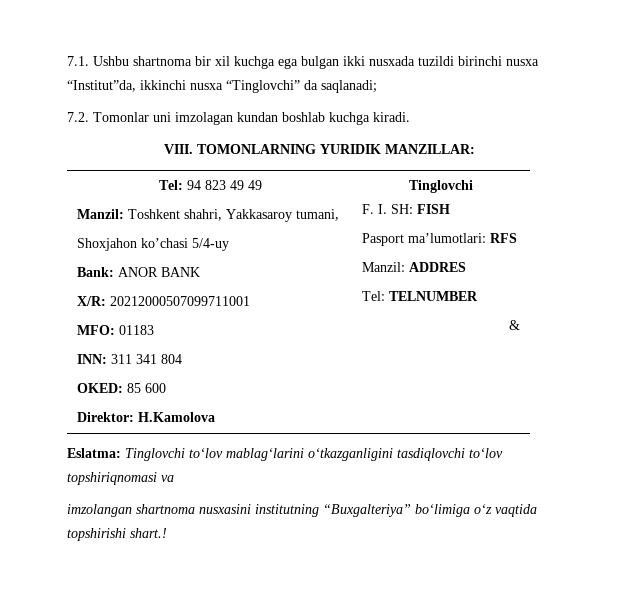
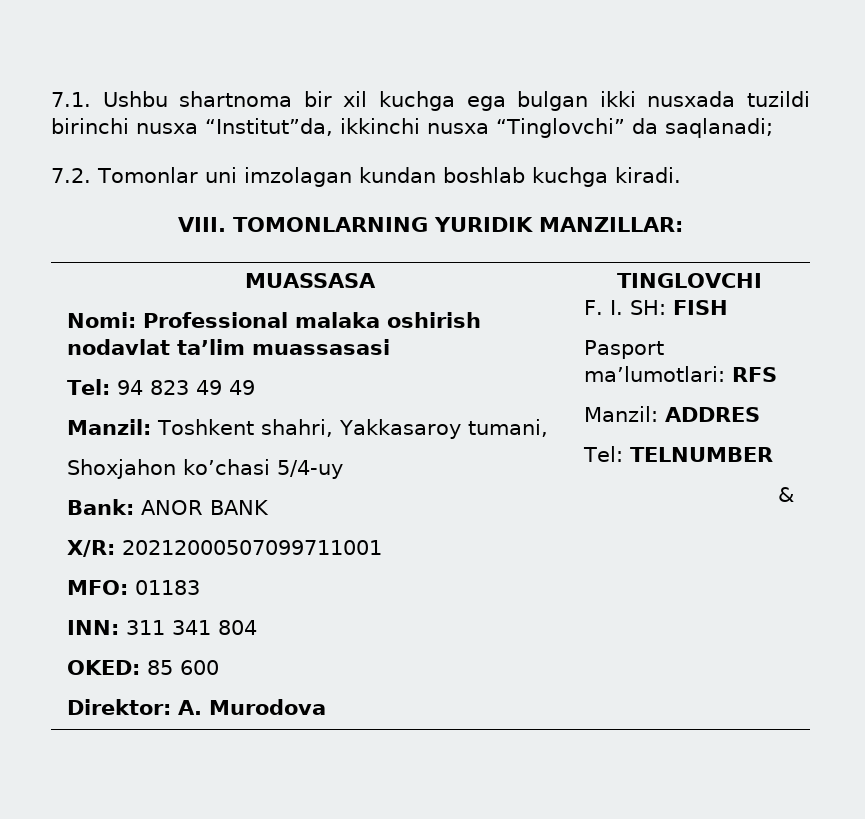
+ MUASSASA
+ Nomi: Professional malaka oshirish nodavlat taʼlim muassasasi
- Direktor: H.Kamolova | Tinglovchi
+ Direktor: A. Murodova | TINGLOVCHI
- Eslatma: Tinglovchi to‘lov mablag‘larini o‘tkazganligini tasdiqlovchi to‘lov topshiriqnomasi va
- imzolangan shartnoma nusxasini institutning “Buxgalteriya” bo‘limiga o‘z vaqtida topshirishi shart.!

